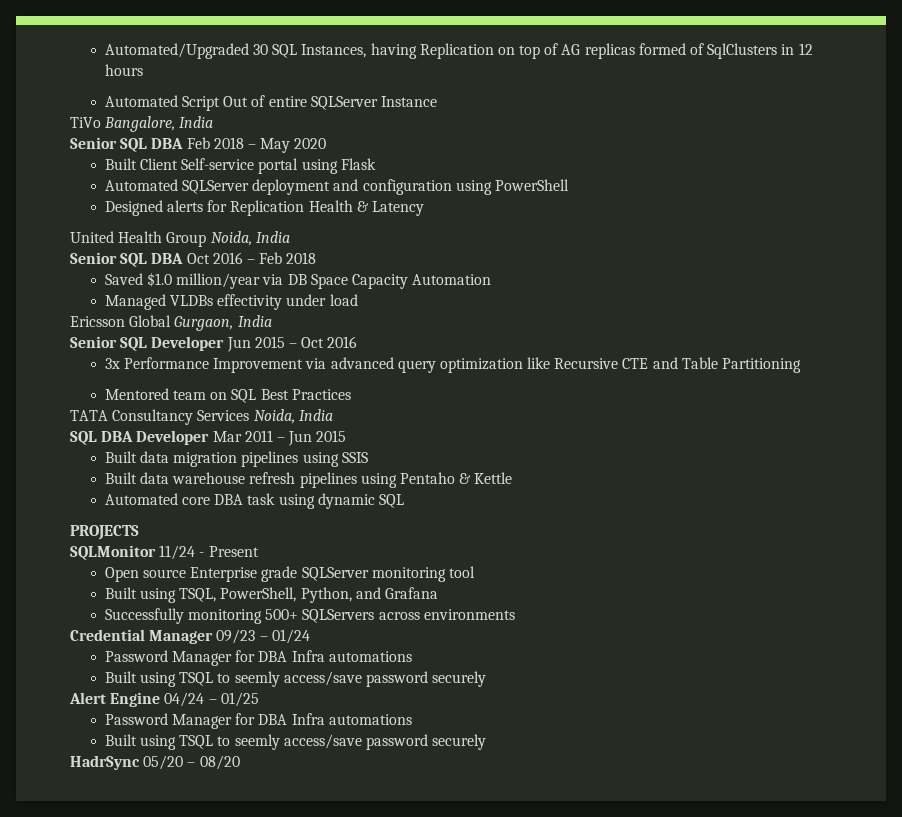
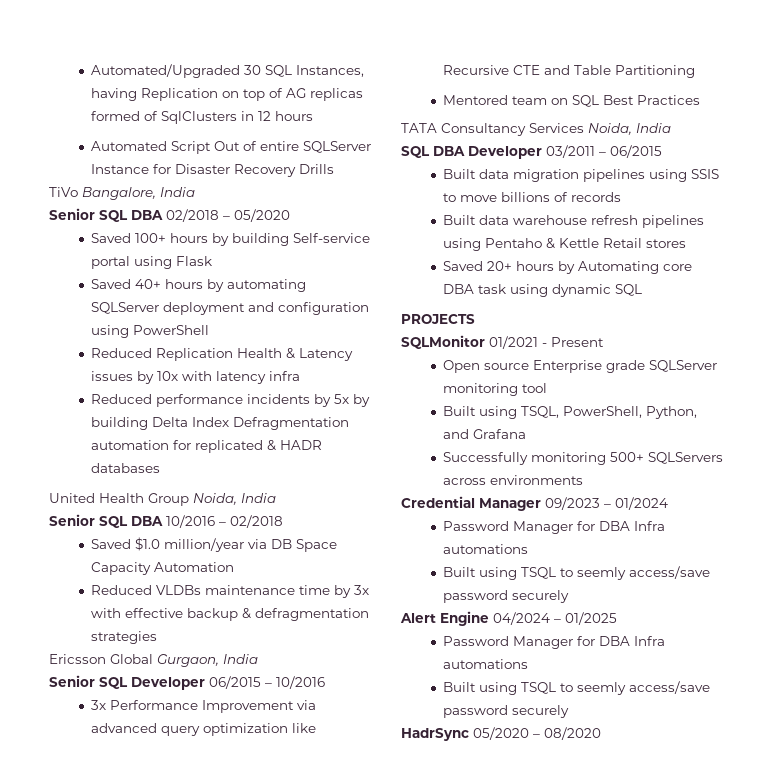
- Automated Script Out of entire SQLServer Instance
+ Automated Script Out of entire SQLServer Instance for Disaster Recovery Drills
- Senior SQL DBA Feb 2018 – May 2020
- Built Client Self-service portal using Flask
+ Senior SQL DBA 02/2018 – 05/2020
+ Saved 100+ hours by building Self-service portal using Flask
- Automated SQLServer deployment and configuration using PowerShell
+ Saved 40+ hours by automating SQLServer deployment and configuration using PowerShell
- Designed alerts for Replication Health & Latency
+ Reduced Replication Health & Latency issues by 10x with latency infra
+ Reduced performance incidents by 5x by building Delta Index Defragmentation automation for replicated & HADR databases
- Senior SQL DBA Oct 2016 – Feb 2018
+ Senior SQL DBA 10/2016 – 02/2018
- Managed VLDBs effectivity under load
+ Reduced VLDBs maintenance time by 3x with effective backup & defragmentation strategies
- Senior SQL Developer Jun 2015 – Oct 2016
+ Senior SQL Developer 06/2015 – 10/2016
- SQL DBA Developer Mar 2011 – Jun 2015
+ SQL DBA Developer 03/2011 – 06/2015
- Built data migration pipelines using SSIS
+ Built data migration pipelines using SSIS to move billions of records
- Built data warehouse refresh pipelines using Pentaho & Kettle
- Automated core DBA task using dynamic SQL
+ Built data warehouse refresh pipelines using Pentaho & Kettle Retail stores
+ Saved 20+ hours by Automating core DBA task using dynamic SQL
- SQLMonitor 11/24 - Present
+ SQLMonitor 01/2021 - Present
- Credential Manager 09/23 – 01/24
+ Credential Manager 09/2023 – 01/2024
- Alert Engine 04/24 – 01/25
+ Alert Engine 04/2024 – 01/2025
- HadrSync 05/20 – 08/20
+ HadrSync 05/2020 – 08/2020

